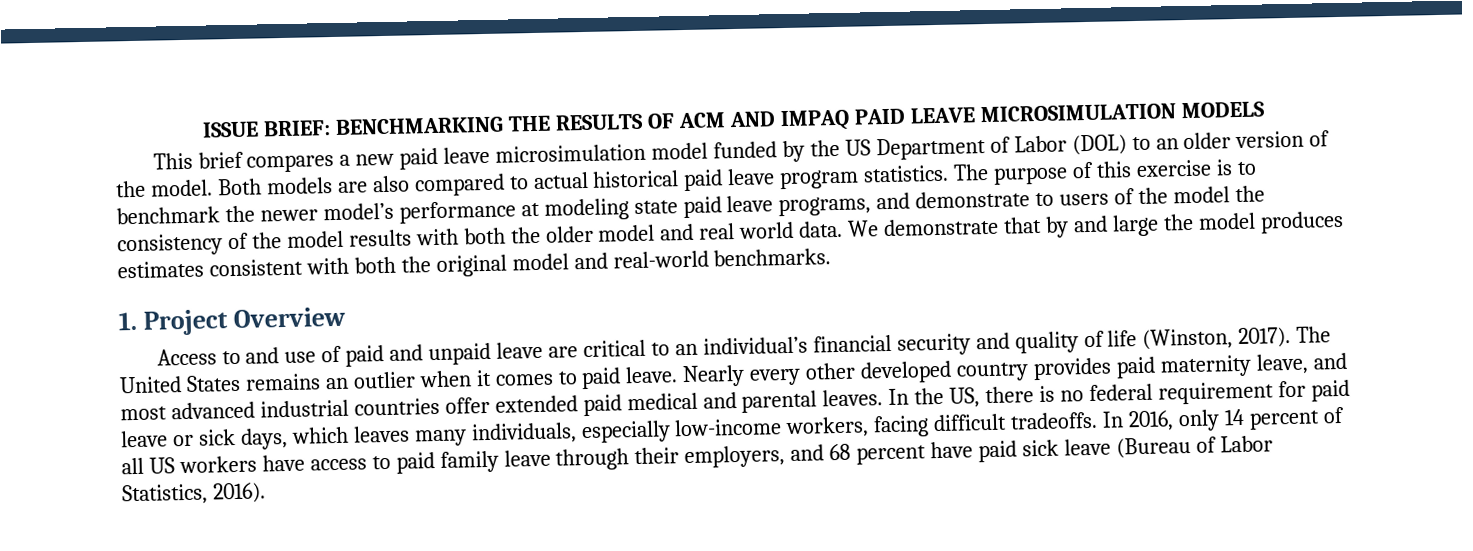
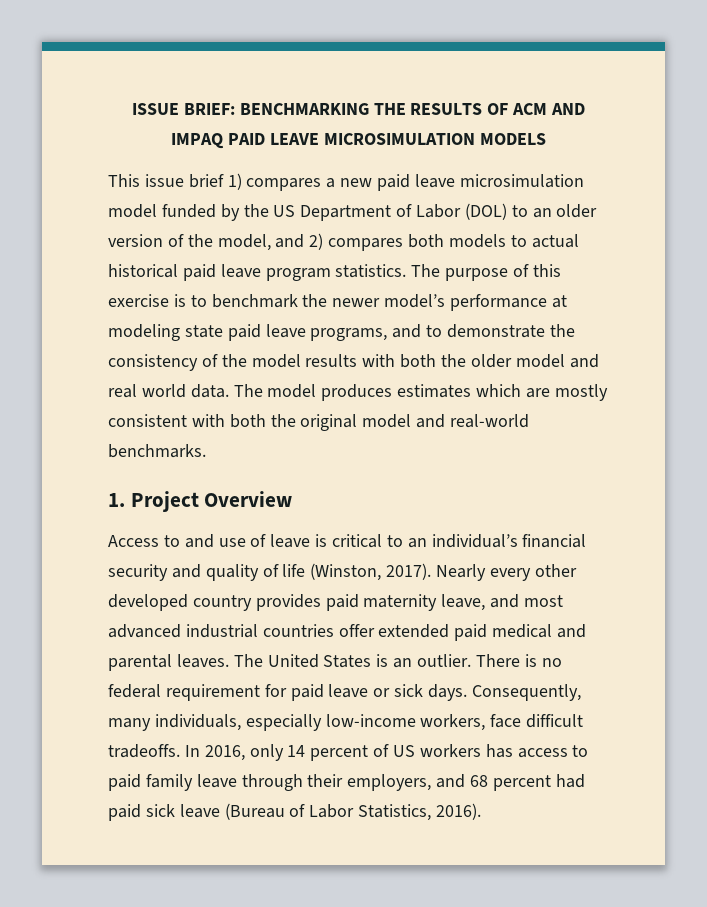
- This brief compares a new paid leave microsimulation model funded by the US Department of Labor (DOL) to an older version of the model. Both models are also compared to actual historical paid leave program statistics.
+ This issue brief 1) compares a new paid leave microsimulation model funded by the US Department of Labor (DOL) to an older version of the model, and 2) compares both models to actual historical paid leave program statistics.
- The purpose of this exercise is to benchmark the newer model’s performance at modeling state paid leave programs, and demonstrate to users of the model the consistency of the model results with both the older model and real world data.
+ The purpose of this exercise is to benchmark the newer model’s performance at modeling state paid leave programs, and to demonstrate the consistency of the model results with both the older model and real world data.
- We demonstrate that by and large the model produces estimates consistent with both the original model and real-world benchmarks.
+ The model produces estimates which are mostly consistent with both the original model and real-world benchmarks.
- Access to and use of paid and unpaid leave are critical to an individual’s financial security and quality of life (Winston, 2017).
+ Access to and use of leave is critical to an individual’s financial security and quality of life (Winston, 2017).
- The United States remains an outlier when it comes to paid leave.
- In the US, there is no federal requirement for paid leave or sick days, which leaves many individuals, especially low-income workers, facing difficult tradeoffs.
+ The United States is an outlier. There is no federal requirement for paid leave or sick days. Consequently, many individuals, especially low-income workers, face difficult tradeoffs.
- In 2016, only 14 percent of all US workers have access to paid family leave through their employers, and 68 percent have paid sick leave (Bureau of Labor Statistics, 2016).
+ In 2016, only 14 percent of US workers has access to paid family leave through their employers, and 68 percent had paid sick leave (Bureau of Labor Statistics, 2016).

